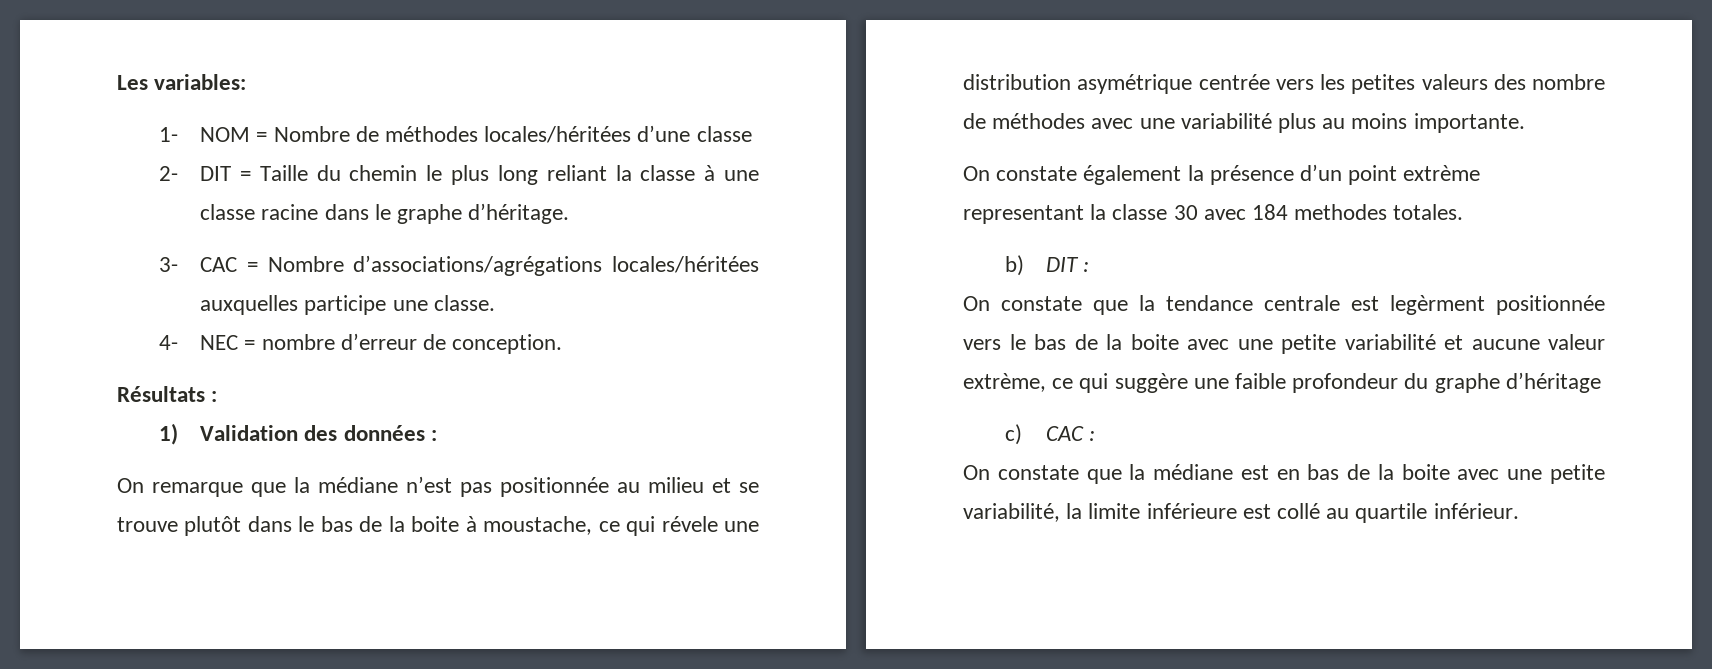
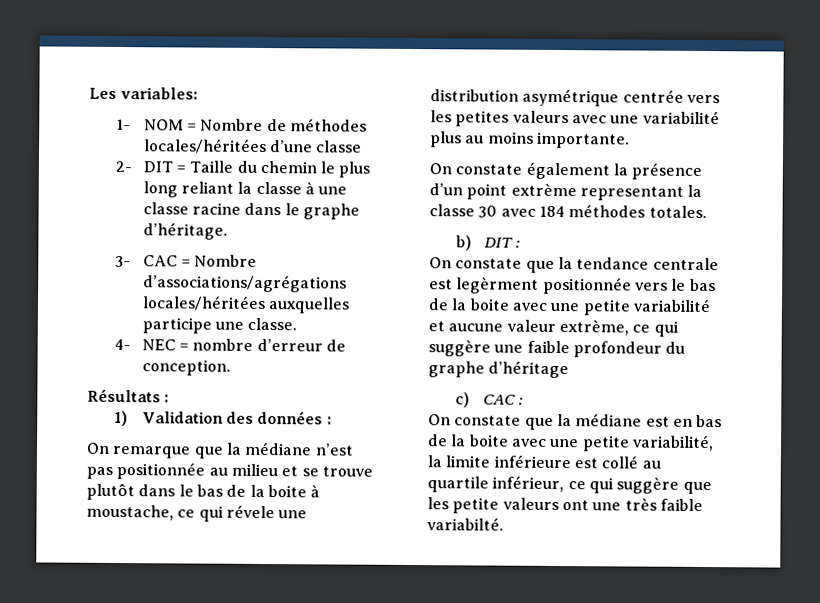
- On remarque que la médiane n’est pas positionnée au milieu et se trouve plutôt dans le bas de la boite à moustache, ce qui révele une distribution asymétrique centrée vers les petites valeurs des nombre de méthodes avec une variabilité plus au moins importante.
+ On remarque que la médiane n’est pas positionnée au milieu et se trouve plutôt dans le bas de la boite à moustache, ce qui révele une distribution asymétrique centrée vers les petites valeurs avec une variabilité plus au moins importante.
- On constate également la présence d’un point extrème representant la classe 30 avec 184 methodes totales.
+ On constate également la présence d’un point extrème representant la classe 30 avec 184 méthodes totales.
- On constate que la médiane est en bas de la boite avec une petite variabilité, la limite inférieure est collé au quartile inférieur.
+ On constate que la médiane est en bas de la boite avec une petite variabilité, la limite inférieure est collé au quartile inférieur, ce qui suggère que les petite valeurs ont une très faible variabilté.

